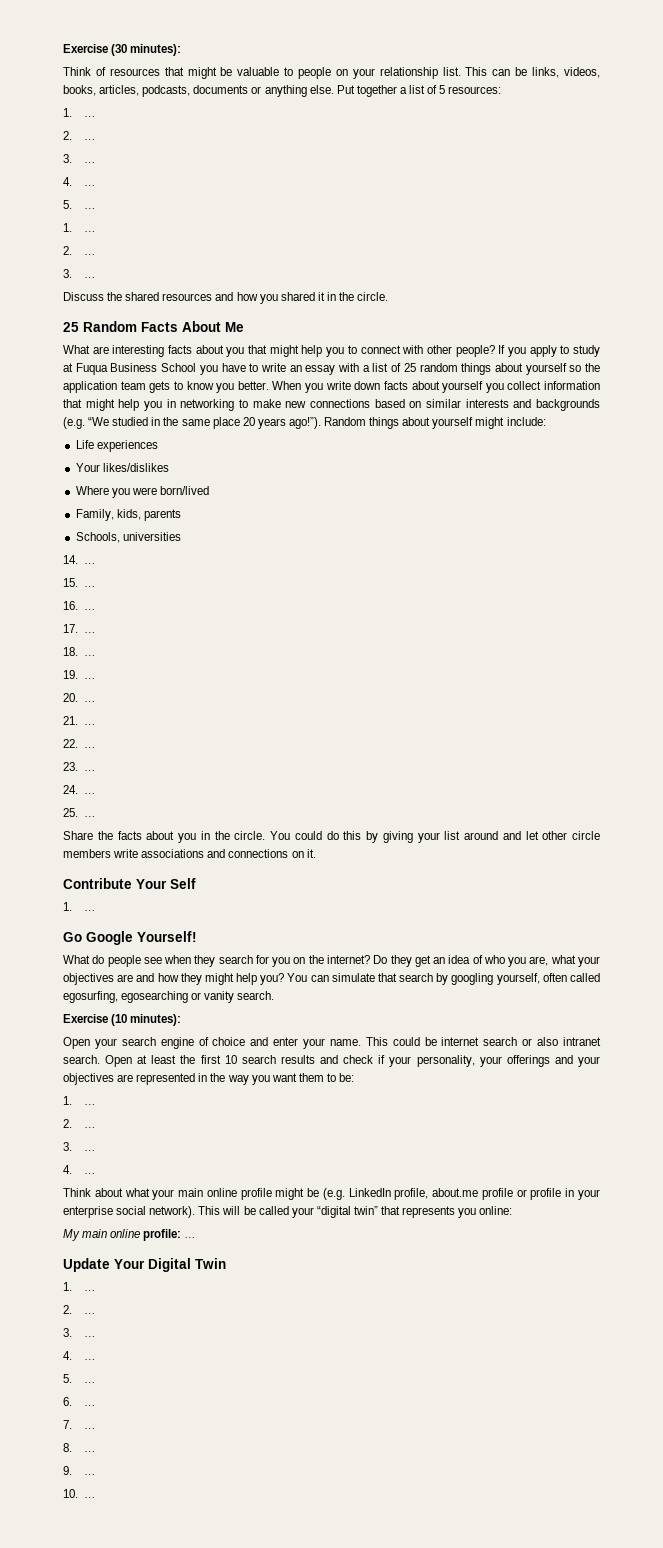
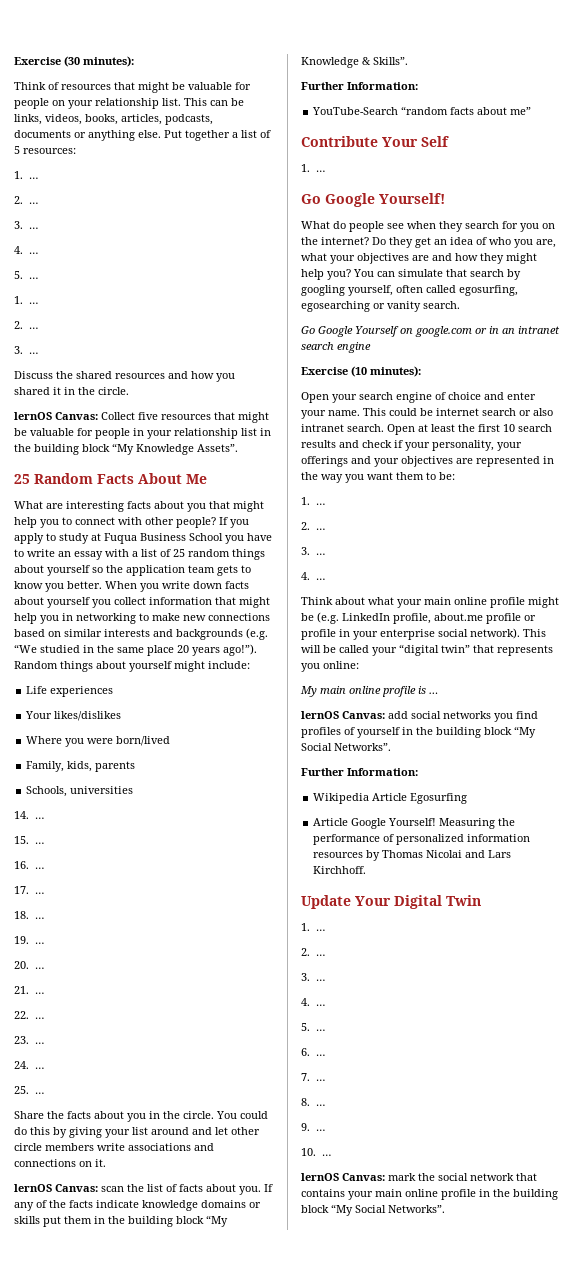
- Think of resources that might be valuable to people on your relationship list.
+ Think of resources that might be valuable for people on your relationship list.
+ lernOS Canvas: Collect five resources that might be valuable for people in your relationship list in the building block “My Knowledge Assets”.
+ lernOS Canvas: scan the list of facts about you. If any of the facts indicate knowledge domains or skills put them in the building block “My Knowledge & Skills”.
+ Further Information:
+ YouTube-Search “random facts about me”
+ Go Google Yourself on google.com or in an intranet search engine
- My main online profile: …
+ My main online profile is …
+ lernOS Canvas: add social networks you find profiles of yourself in the building block “My Social Networks”.
+ Further Information:
+ Wikipedia Article Egosurfing
+ Article Google Yourself! Measuring the performance of personalized information resources by Thomas Nicolai and Lars Kirchhoff.
+ lernOS Canvas: mark the social network that contains your main online profile in the building block “My Social Networks”.

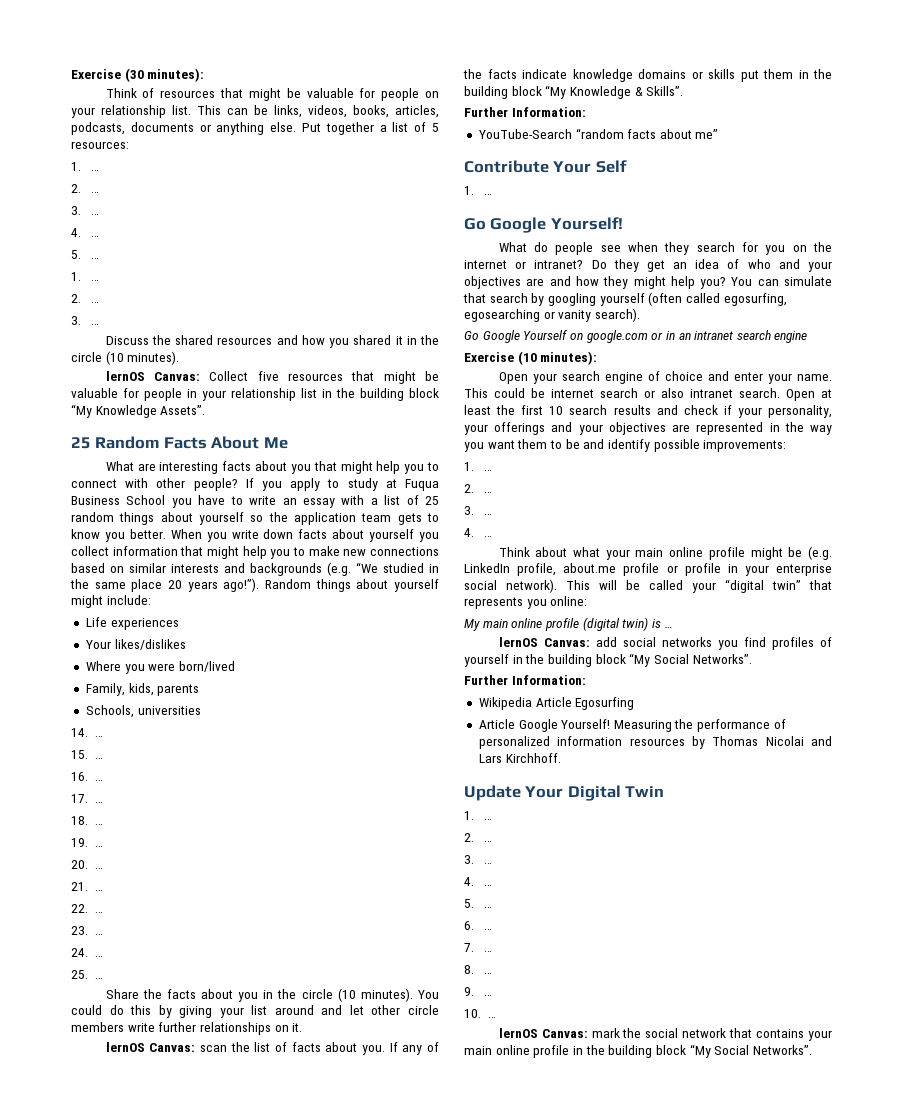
- Discuss the shared resources and how you shared it in the circle.
+ Discuss the shared resources and how you shared it in the circle (10 minutes).
- When you write down facts about yourself you collect information that might help you in networking to make new connections based on similar interests and backgrounds (e.g. “We studied in the same place 20 years ago!”).
+ When you write down facts about yourself you collect information that might help you to make new connections based on similar interests and backgrounds (e.g. “We studied in the same place 20 years ago!”).
- Share the facts about you in the circle.
+ Share the facts about you in the circle (10 minutes).
- You could do this by giving your list around and let other circle members write associations and connections on it.
+ You could do this by giving your list around and let other circle members write further relationships on it.
- What do people see when they search for you on the internet?
+ What do people see when they search for you on the internet or intranet?
- Do they get an idea of who you are, what your objectives are and how they might help you?
+ Do they get an idea of who and your objectives are and how they might help you?
- You can simulate that search by googling yourself, often called egosurfing, egosearching or vanity search.
+ You can simulate that search by googling yourself (often called egosurfing, egosearching or vanity search).
- Open at least the first 10 search results and check if your personality, your offerings and your objectives are represented in the way you want them to be:
+ Open at least the first 10 search results and check if your personality, your offerings and your objectives are represented in the way you want them to be and identify possible improvements:
- My main online profile is …
+ My main online profile (digital twin) is …

